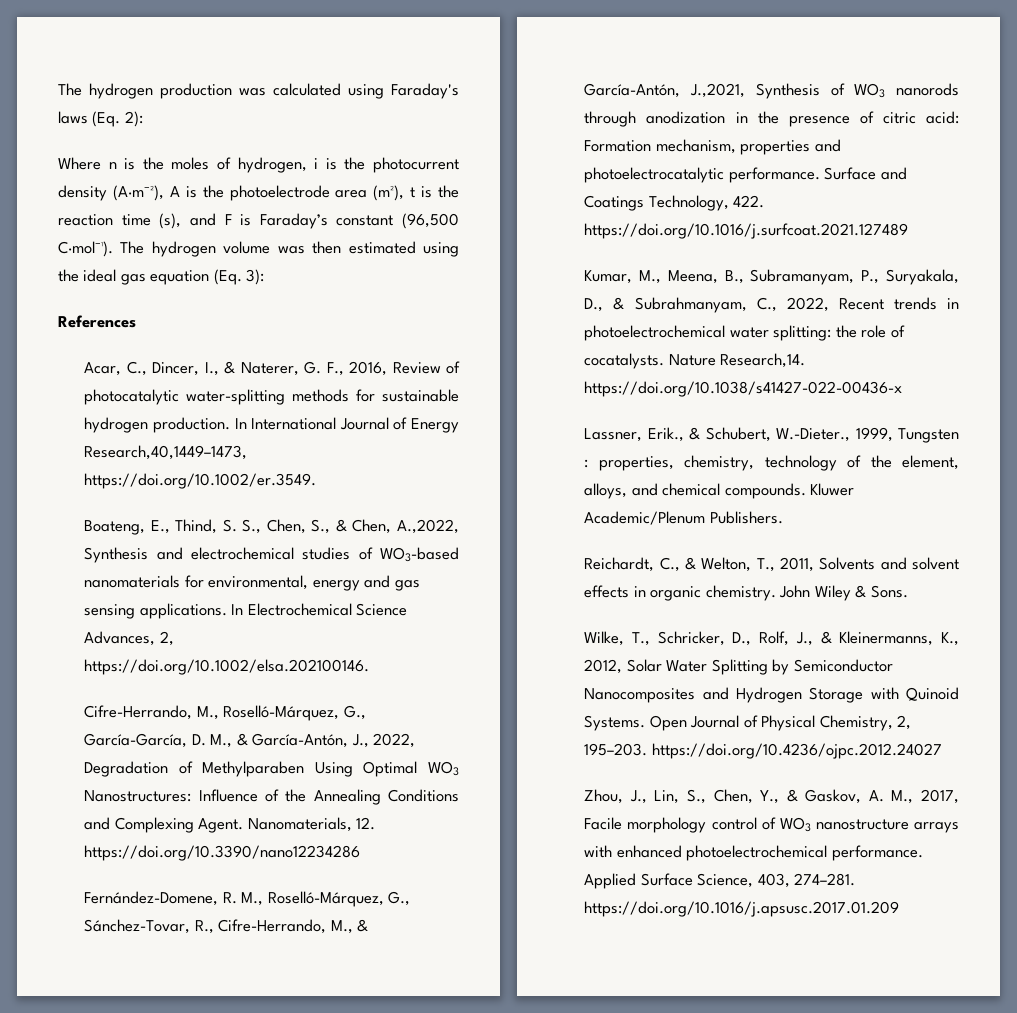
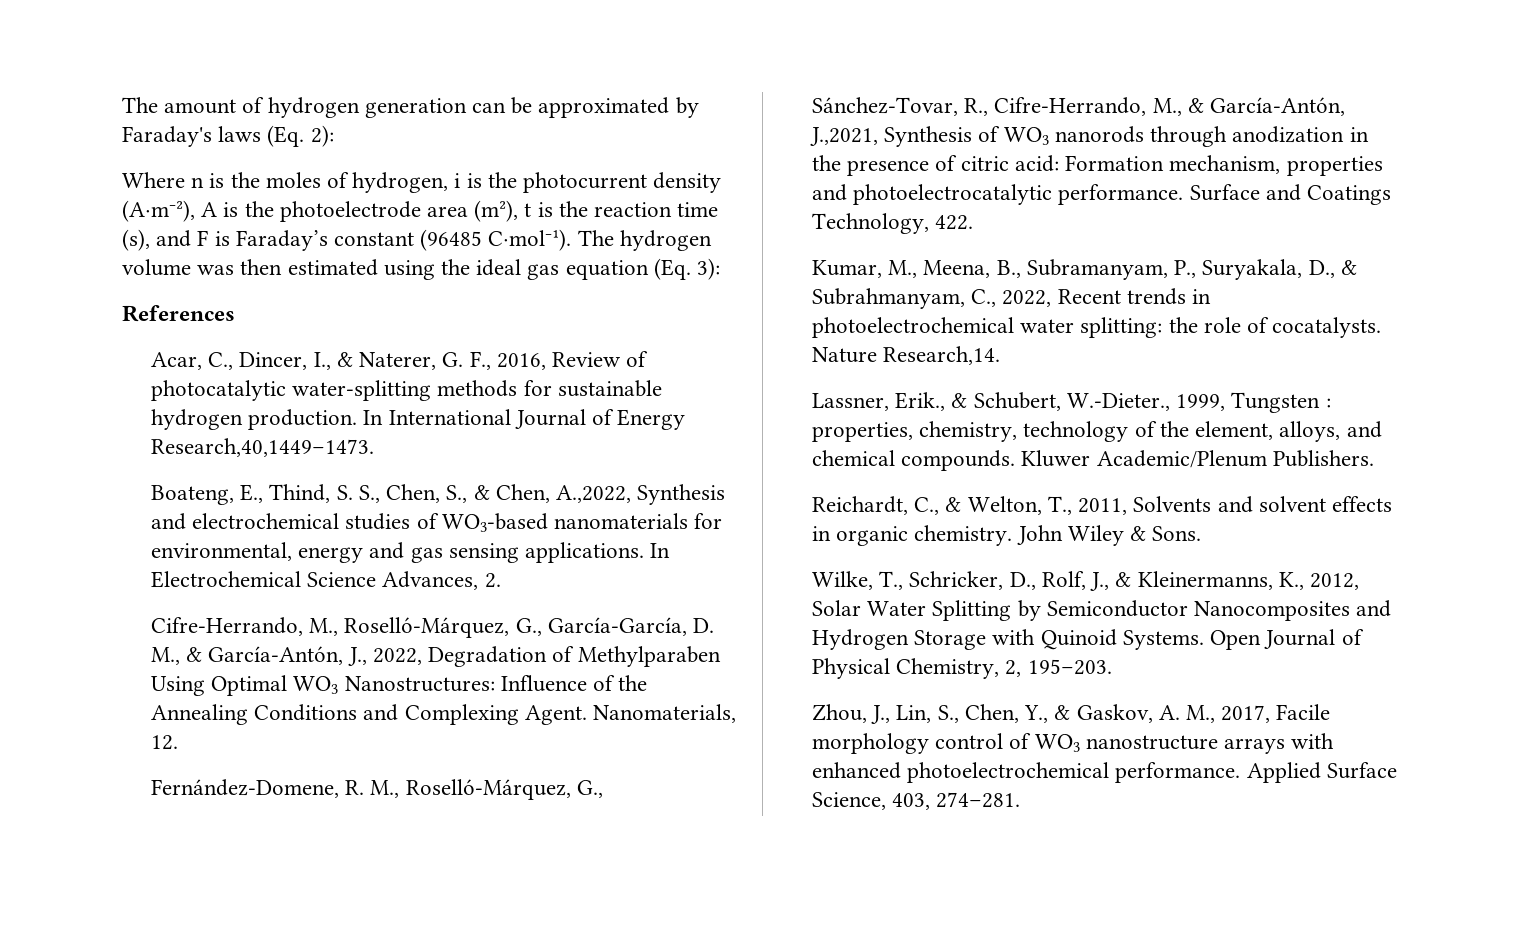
- The hydrogen production was calculated using Faraday's laws (Eq. 2):
+ The amount of hydrogen generation can be approximated by Faraday's laws (Eq. 2):
- Where n is the moles of hydrogen, i is the photocurrent density (A·m⁻²), A is the photoelectrode area (m²), t is the reaction time (s), and F is Faraday’s constant (96,500 C·mol⁻¹).
+ Where n is the moles of hydrogen, i is the photocurrent density (A·m⁻²), A is the photoelectrode area (m²), t is the reaction time (s), and F is Faraday’s constant (96485 C·mol⁻¹).
- In International Journal of Energy Research,40,1449–1473, https://doi.org/10.1002/er.3549.
+ In International Journal of Energy Research,40,1449–1473.
- In Electrochemical Science Advances, 2, https://doi.org/10.1002/elsa.202100146.
+ In Electrochemical Science Advances, 2.
- Nanomaterials, 12. https://doi.org/10.3390/nano12234286
+ Nanomaterials, 12.
- Surface and Coatings Technology, 422. https://doi.org/10.1016/j.surfcoat.2021.127489
+ Surface and Coatings Technology, 422.
- Nature Research,14. https://doi.org/10.1038/s41427-022-00436-x
+ Nature Research,14.
- Open Journal of Physical Chemistry, 2, 195–203. https://doi.org/10.4236/ojpc.2012.24027
+ Open Journal of Physical Chemistry, 2, 195–203.
- Applied Surface Science, 403, 274–281. https://doi.org/10.1016/j.apsusc.2017.01.209
+ Applied Surface Science, 403, 274–281.

